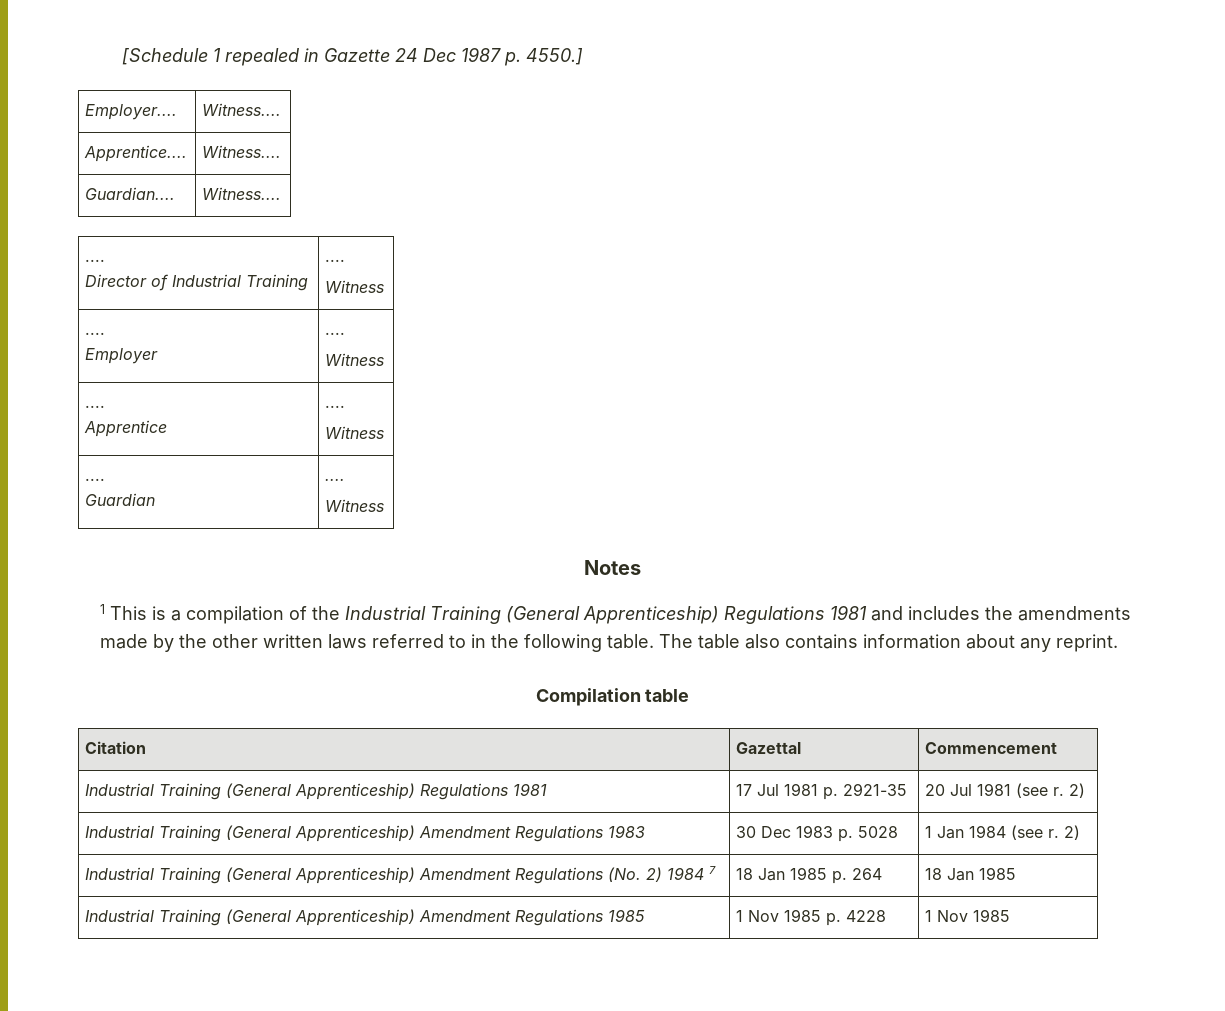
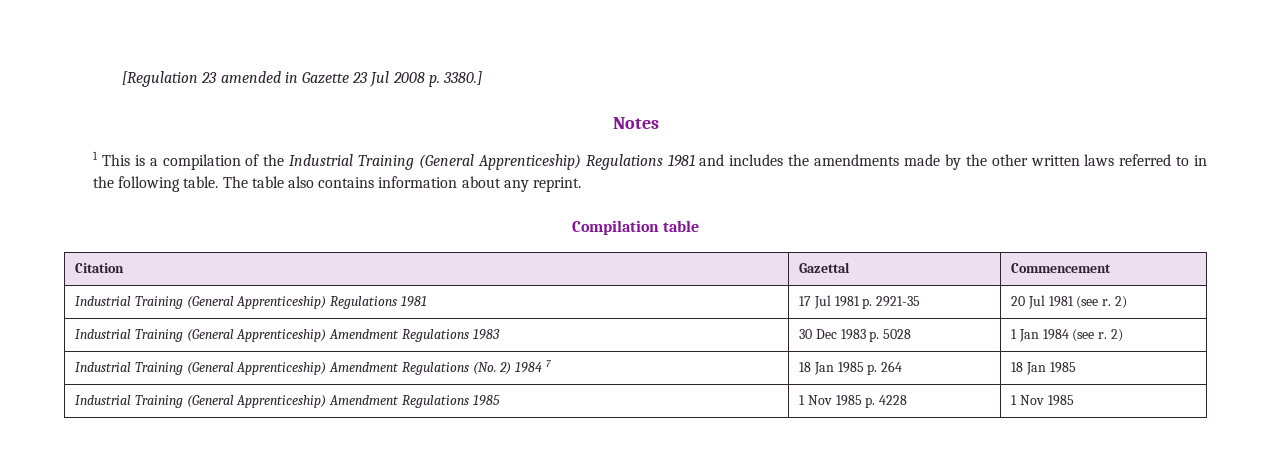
- [Schedule 1 repealed in Gazette 24 Dec 1987 p. 4550.]
- Employer.... | Witness....
- Apprentice.... | Witness....
- Guardian.... | Witness....
- ....
- Director of Industrial Training | ....
- Witness
- ....
- Employer | ....
- Witness
- ....
- Apprentice | ....
- Witness
- ....
- Guardian | ....
- Witness
+ [Regulation 23 amended in Gazette 23 Jul 2008 p. 3380.]

